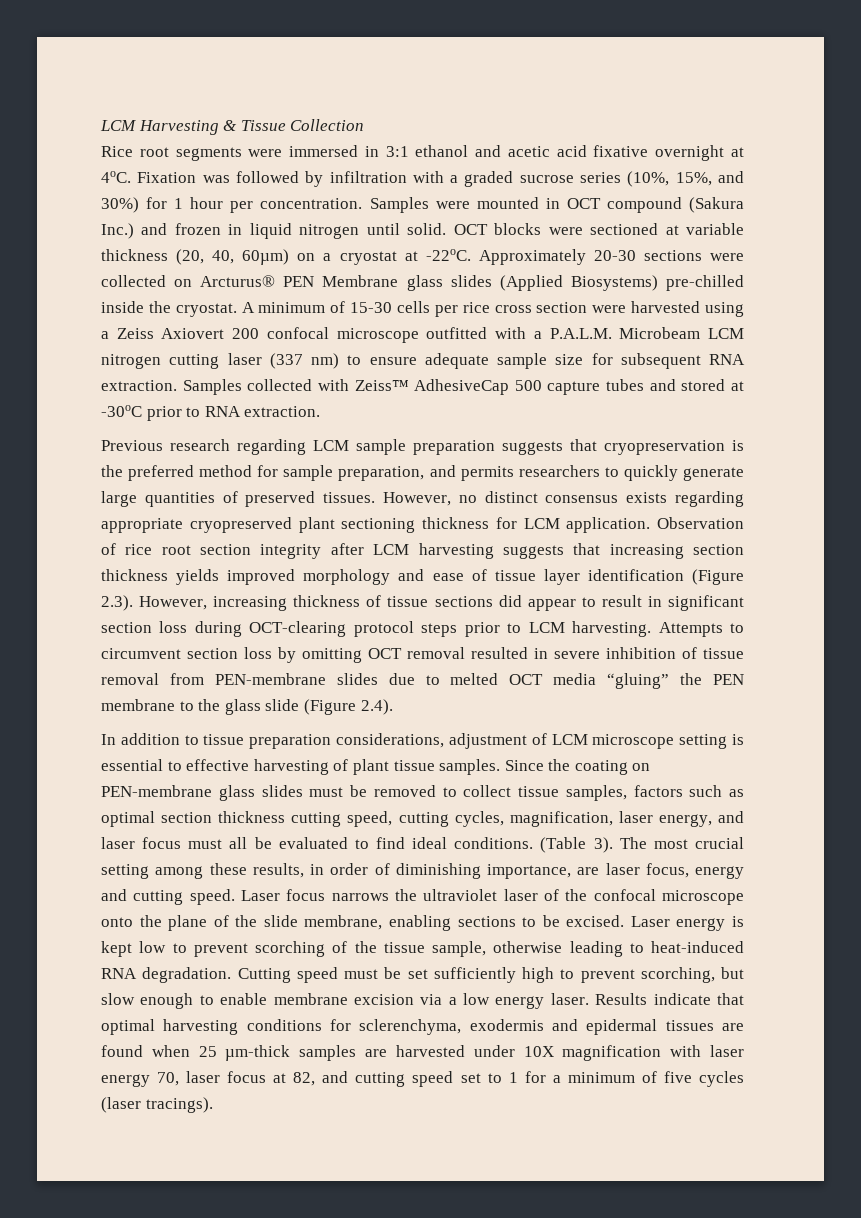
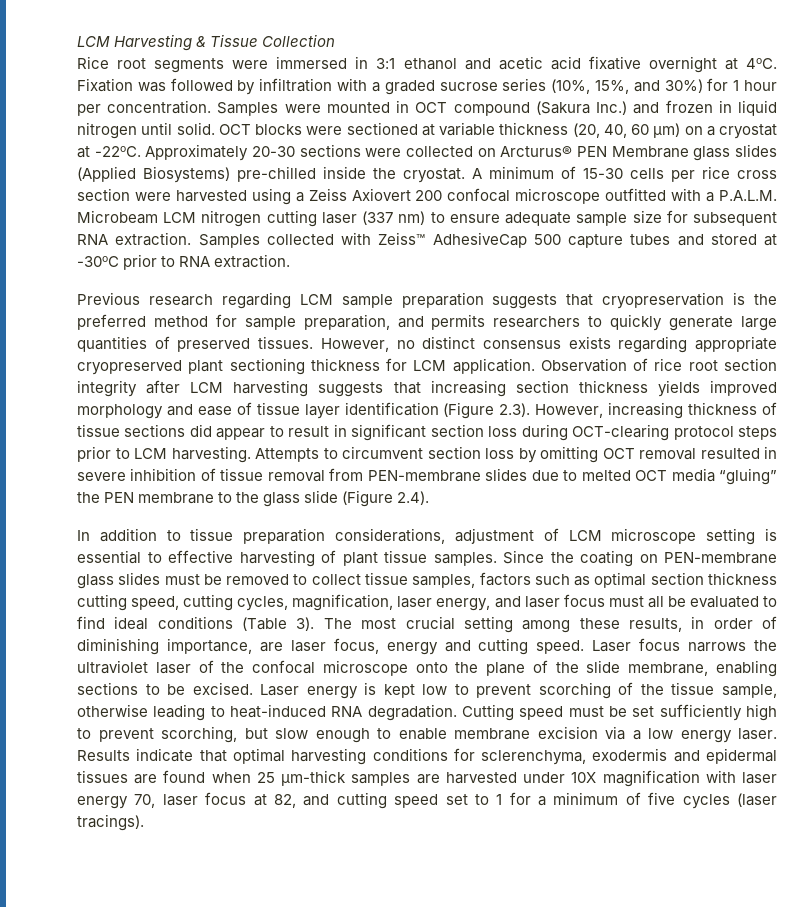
- OCT blocks were sectioned at variable thickness (20, 40, 60µm) on a cryostat at -22oC.
+ OCT blocks were sectioned at variable thickness (20, 40, 60 µm) on a cryostat at -22oC.
- Since the coating on PEN-membrane glass slides must be removed to collect tissue samples, factors such as optimal section thickness cutting speed, cutting cycles, magnification, laser energy, and laser focus must all be evaluated to find ideal conditions. (Table 3).
+ Since the coating on PEN-membrane glass slides must be removed to collect tissue samples, factors such as optimal section thickness cutting speed, cutting cycles, magnification, laser energy, and laser focus must all be evaluated to find ideal conditions (Table 3).

